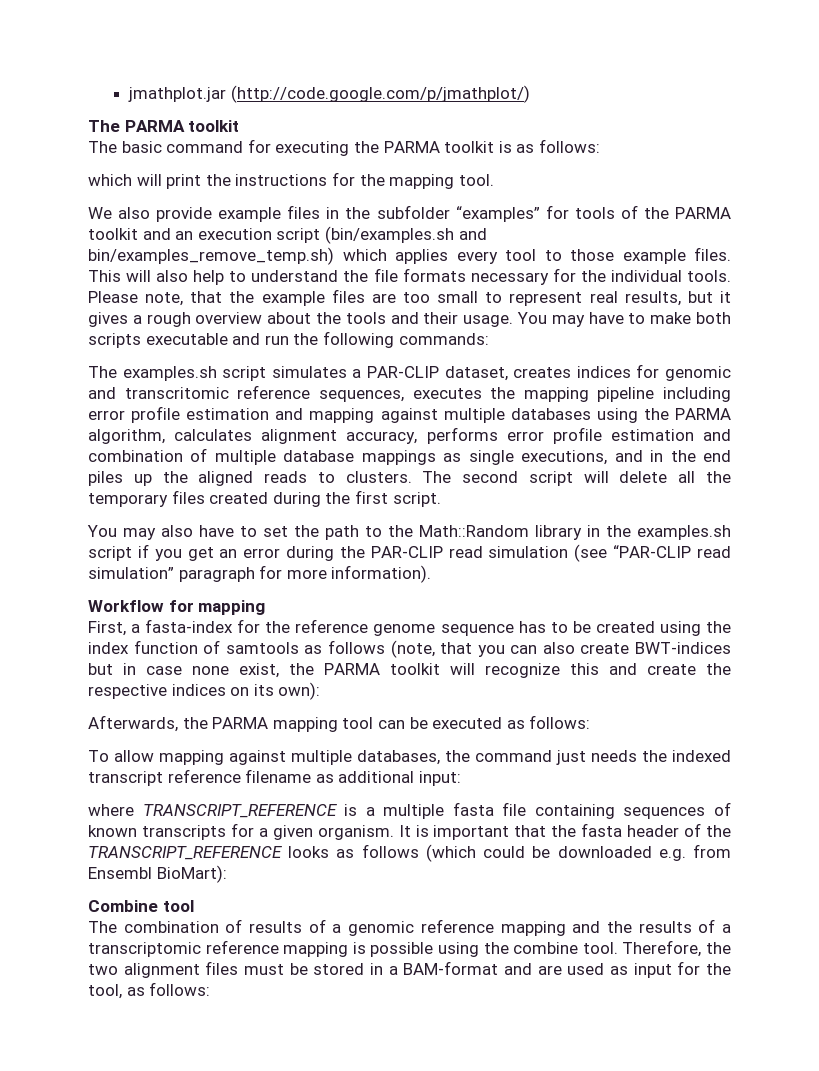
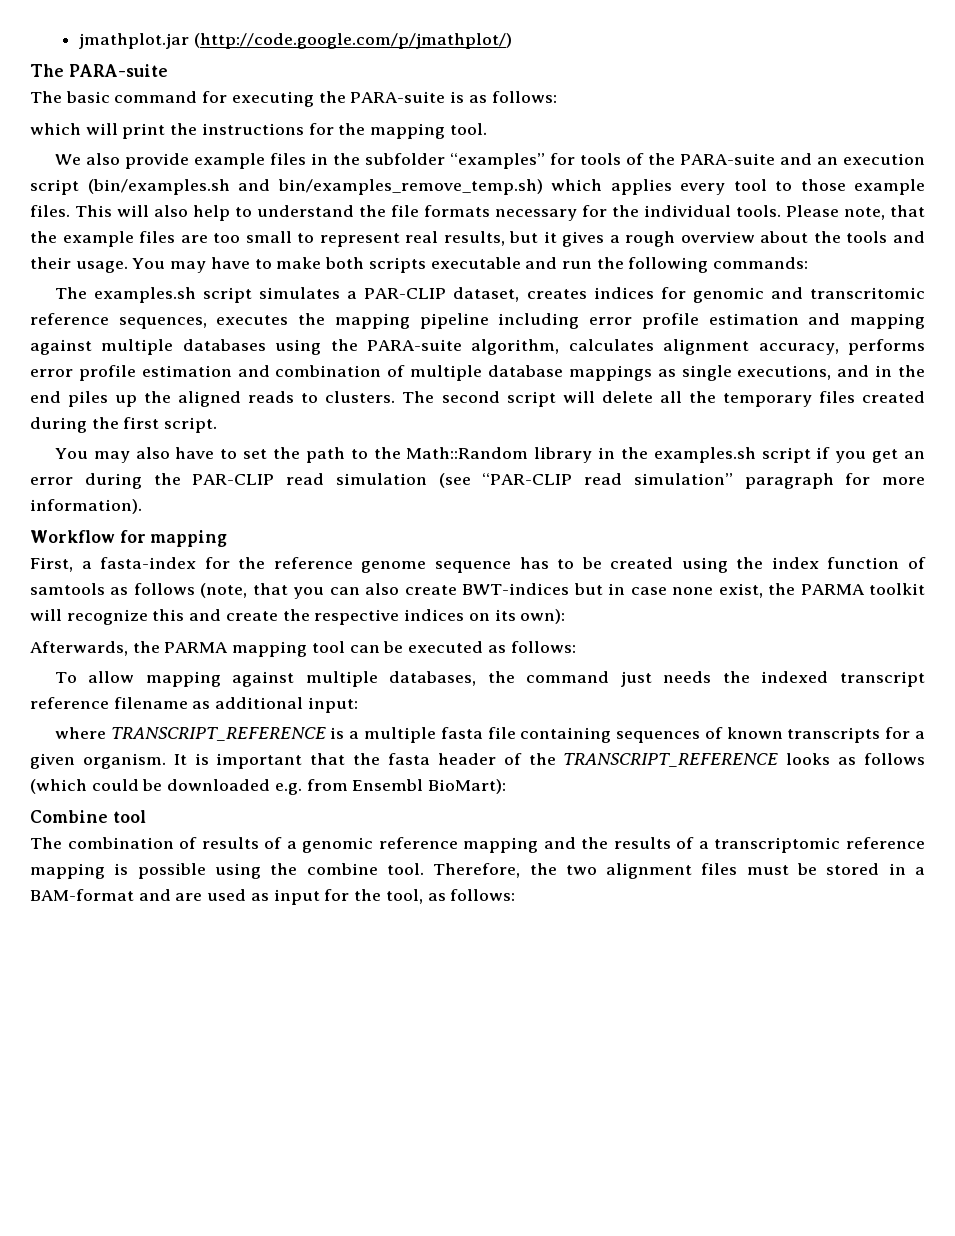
- The PARMA toolkit
+ The PARA-suite
- The basic command for executing the PARMA toolkit is as follows:
+ The basic command for executing the PARA-suite is as follows:
- We also provide example files in the subfolder “examples” for tools of the PARMA toolkit and an execution script (bin/examples.sh and bin/examples_remove_temp.sh) which applies every tool to those example files.
+ We also provide example files in the subfolder “examples” for tools of the PARA-suite and an execution script (bin/examples.sh and bin/examples_remove_temp.sh) which applies every tool to those example files.
- The examples.sh script simulates a PAR-CLIP dataset, creates indices for genomic and transcritomic reference sequences, executes the mapping pipeline including error profile estimation and mapping against multiple databases using the PARMA algorithm, calculates alignment accuracy, performs error profile estimation and combination of multiple database mappings as single executions, and in the end piles up the aligned reads to clusters.
+ The examples.sh script simulates a PAR-CLIP dataset, creates indices for genomic and transcritomic reference sequences, executes the mapping pipeline including error profile estimation and mapping against multiple databases using the PARA-suite algorithm, calculates alignment accuracy, performs error profile estimation and combination of multiple database mappings as single executions, and in the end piles up the aligned reads to clusters.

